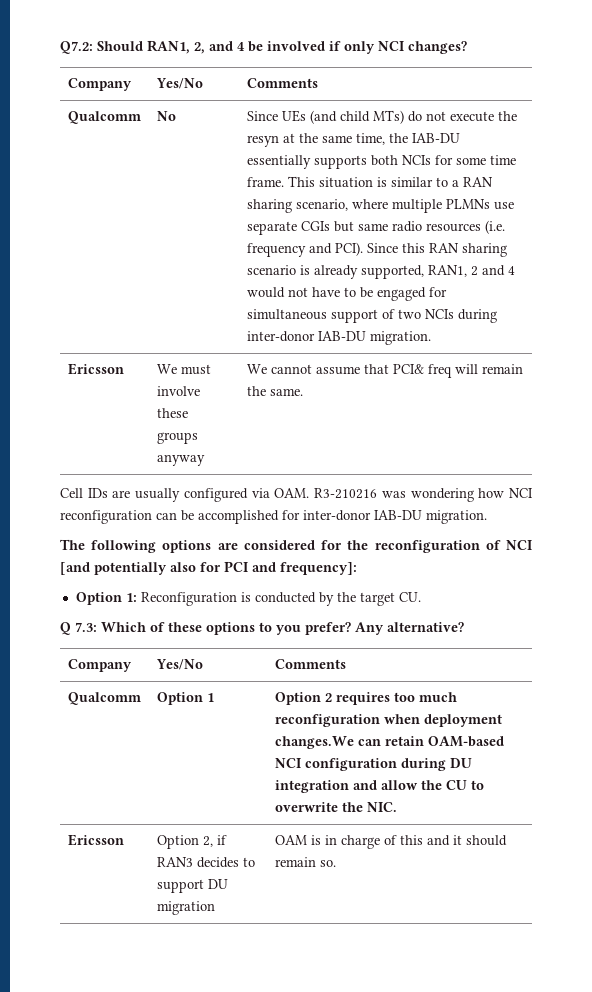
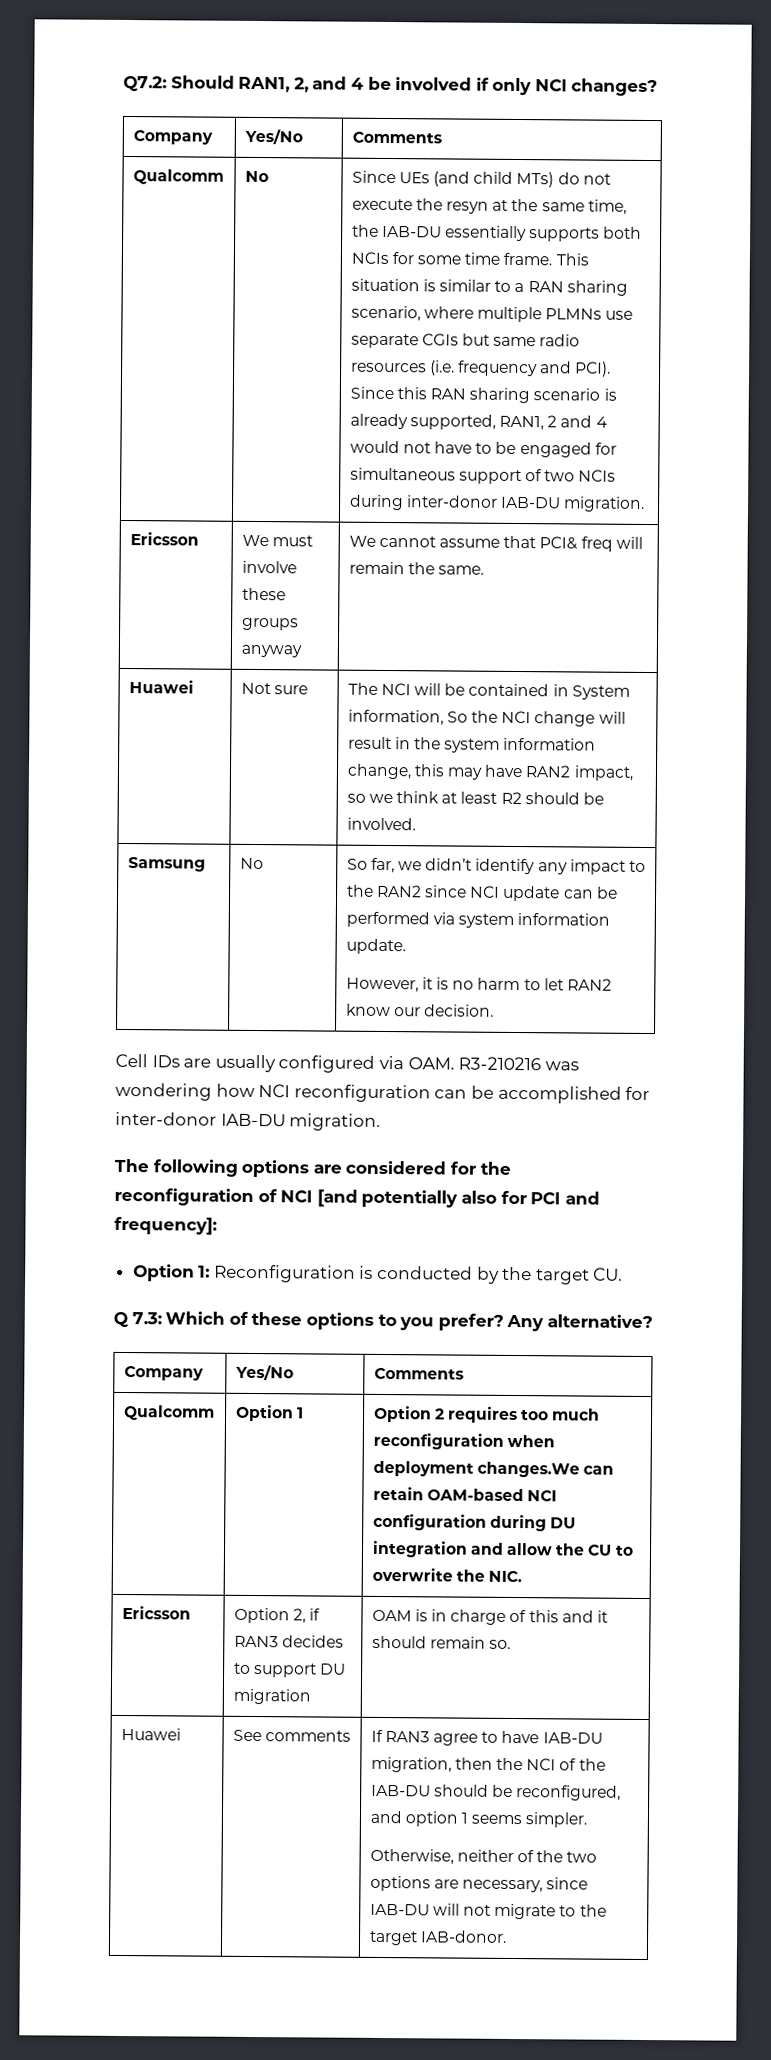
+ Huawei | Not sure | The NCI will be contained in System information, So the NCI change will result in the system information change, this may have RAN2 impact, so we think at least R2 should be involved.
+ Samsung | No | So far, we didn’t identify any impact to the RAN2 since NCI update can be performed via system information update.
+ However, it is no harm to let RAN2 know our decision.
+ Huawei | See comments | If RAN3 agree to have IAB-DU migration, then the NCI of the IAB-DU should be reconfigured, and option 1 seems simpler.
+ Otherwise, neither of the two options are necessary, since IAB-DU will not migrate to the target IAB-donor.

